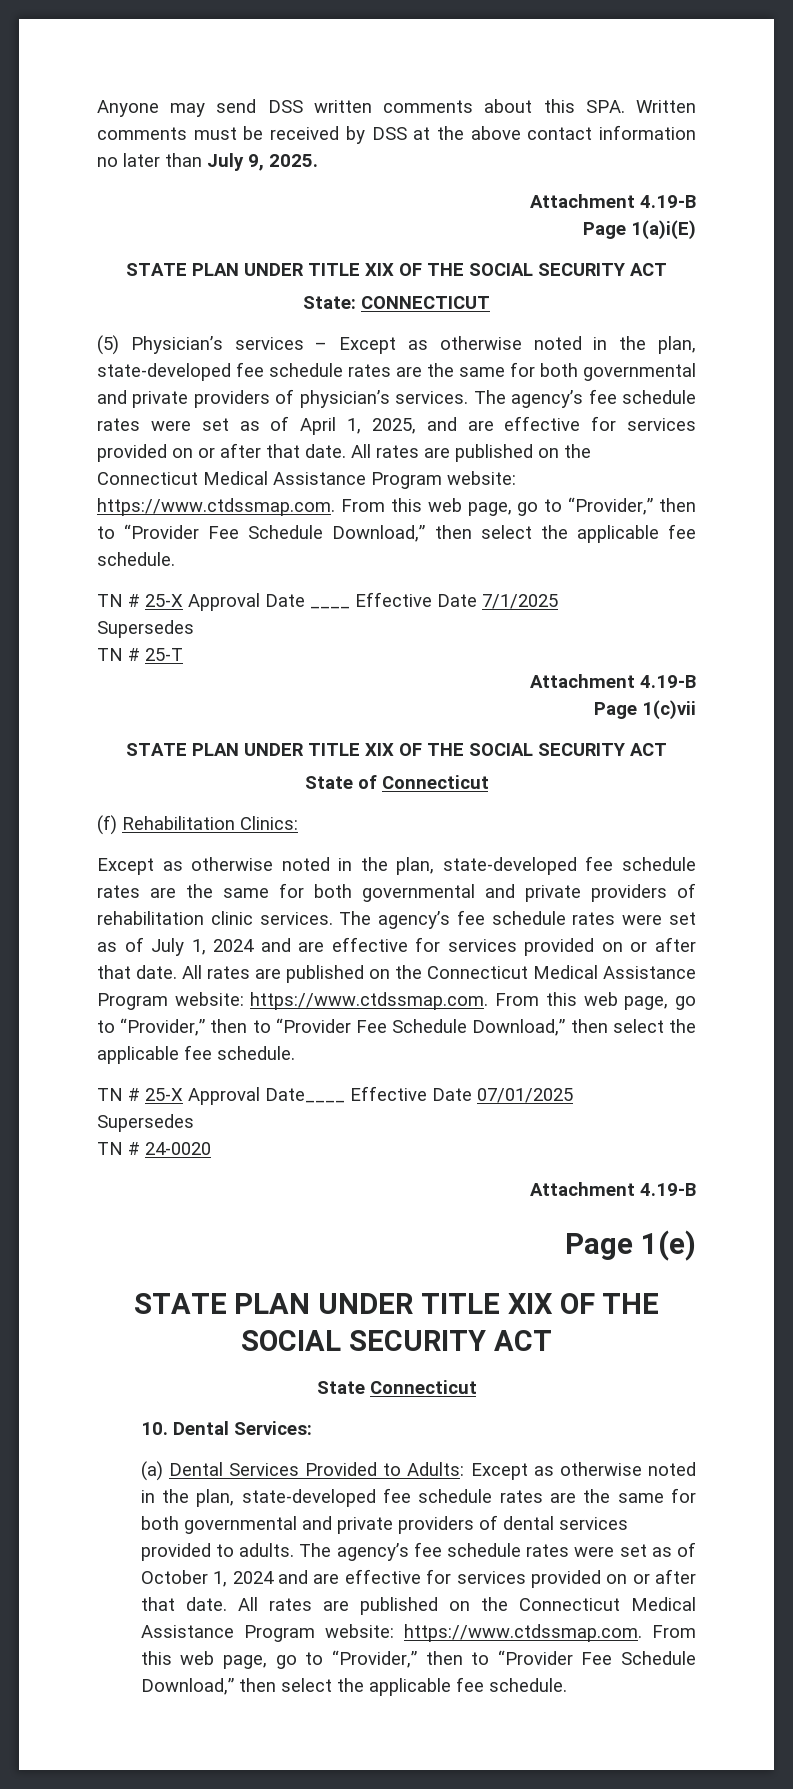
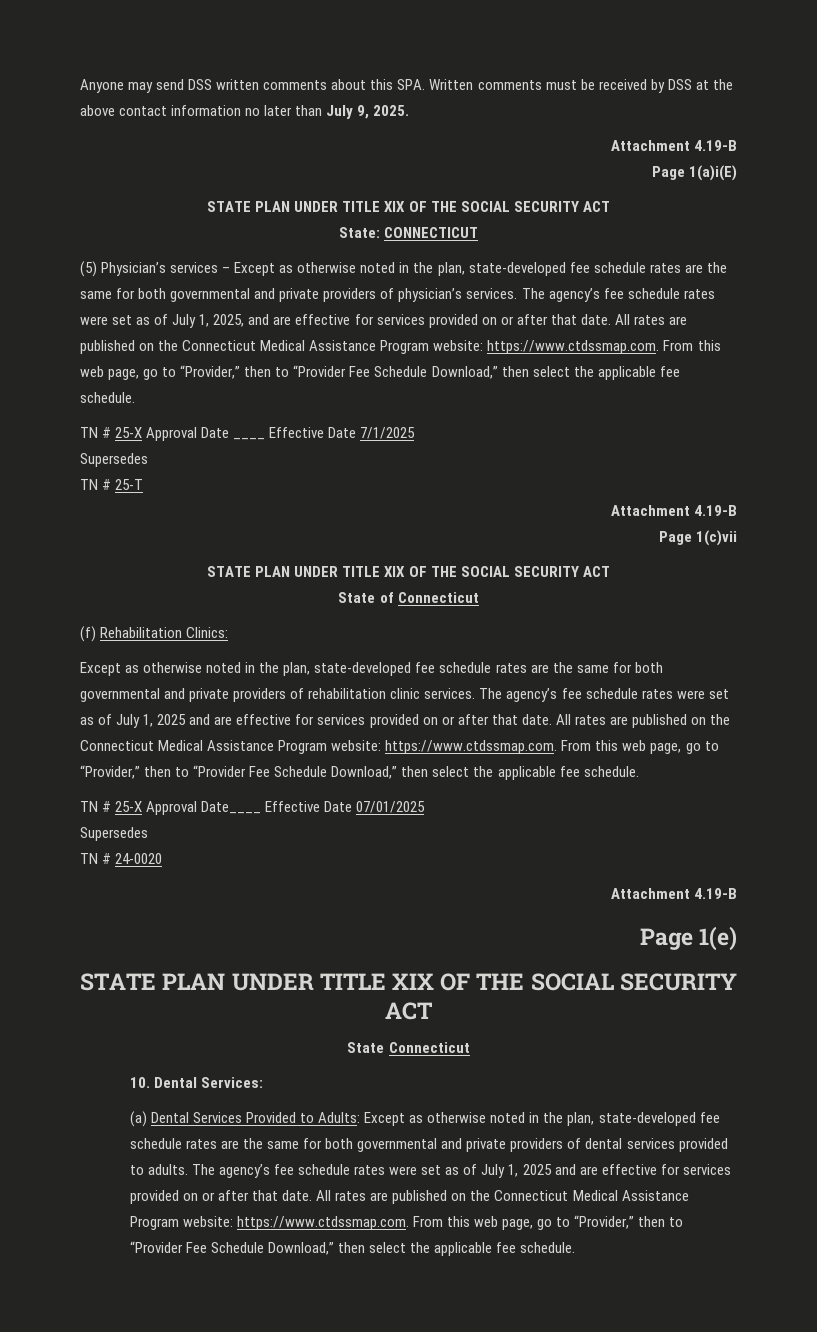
- The agency’s fee schedule rates were set as of April 1, 2025, and are effective for services provided on or after that date.
+ The agency’s fee schedule rates were set as of July 1, 2025, and are effective for services provided on or after that date.
- Except as otherwise noted in the plan, state-developed fee schedule rates are the same for both governmental and private providers of rehabilitation clinic services. The agency’s fee schedule rates were set as of July 1, 2024 and are effective for services provided on or after that date.
+ Except as otherwise noted in the plan, state-developed fee schedule rates are the same for both governmental and private providers of rehabilitation clinic services. The agency’s fee schedule rates were set as of July 1, 2025 and are effective for services provided on or after that date.
- (a) Dental Services Provided to Adults: Except as otherwise noted in the plan, state-developed fee schedule rates are the same for both governmental and private providers of dental services provided to adults. The agency’s fee schedule rates were set as of October 1, 2024 and are effective for services provided on or after that date.
+ (a) Dental Services Provided to Adults: Except as otherwise noted in the plan, state-developed fee schedule rates are the same for both governmental and private providers of dental services provided to adults. The agency’s fee schedule rates were set as of July 1, 2025 and are effective for services provided on or after that date.

